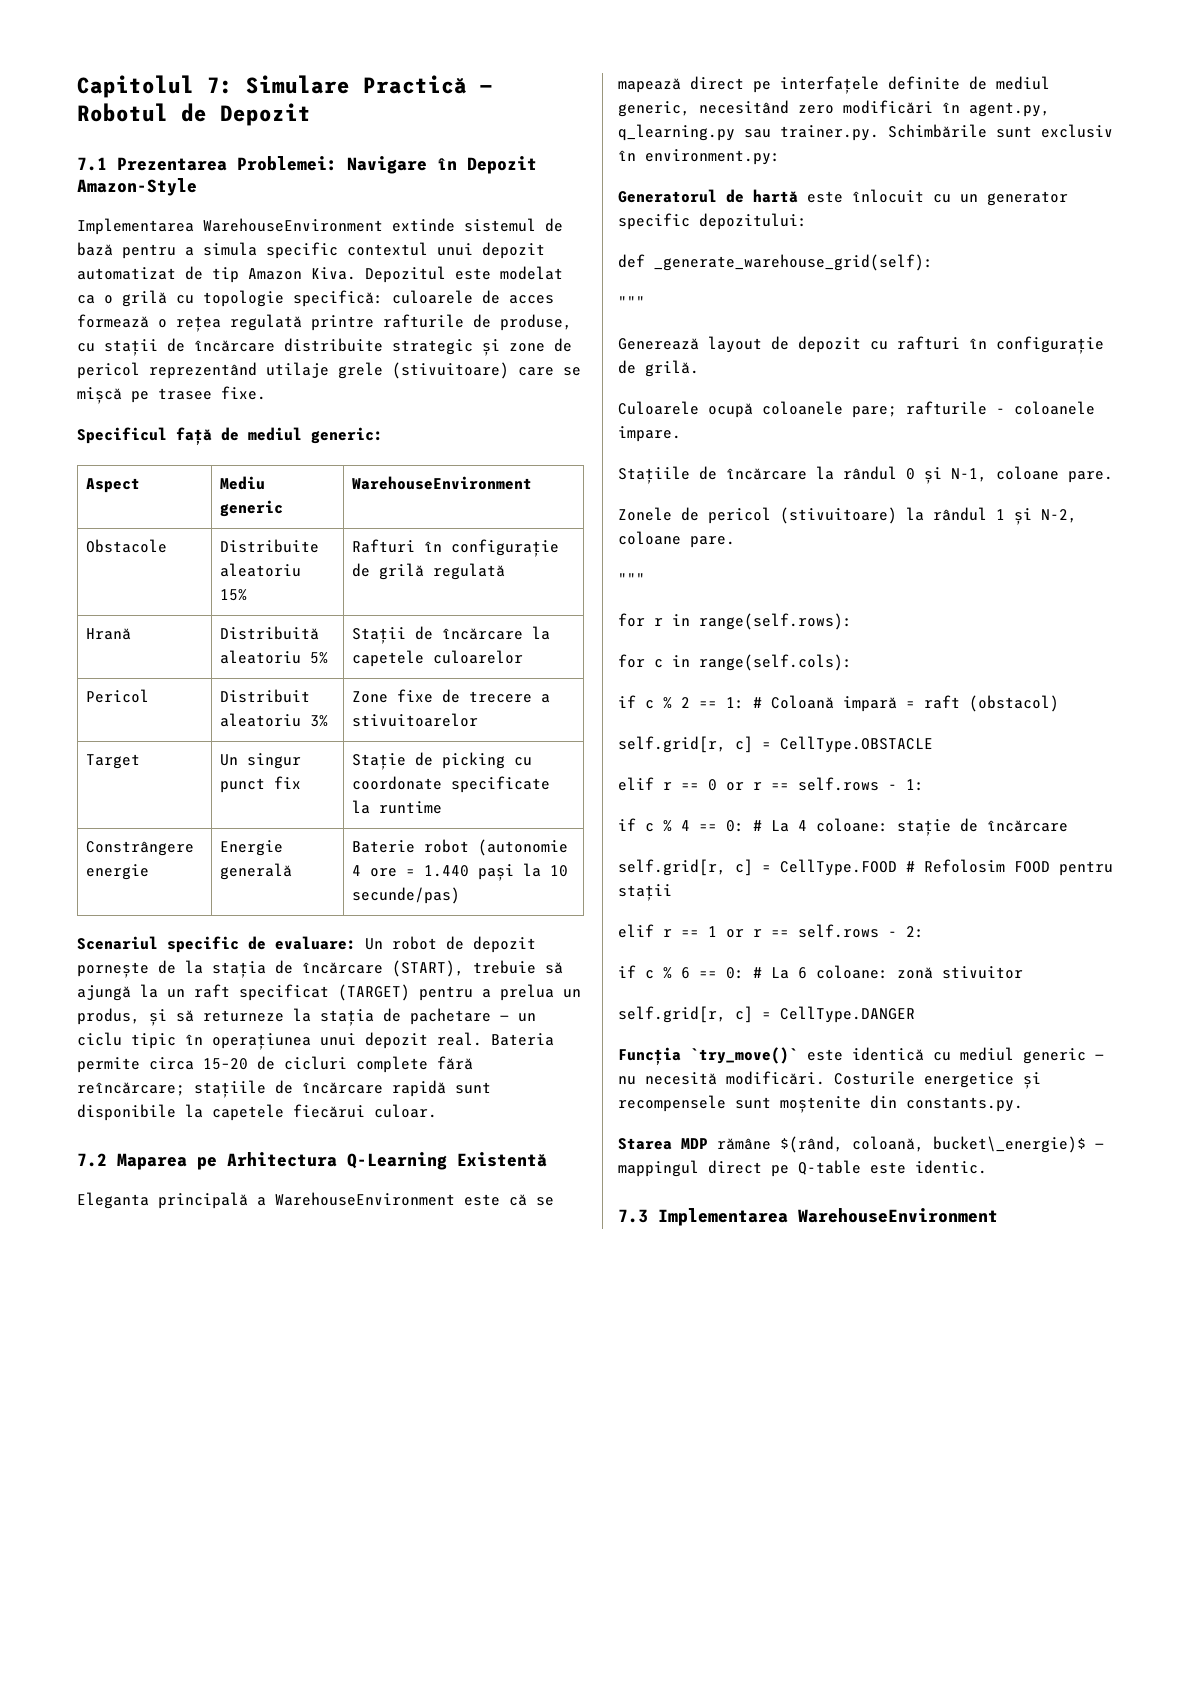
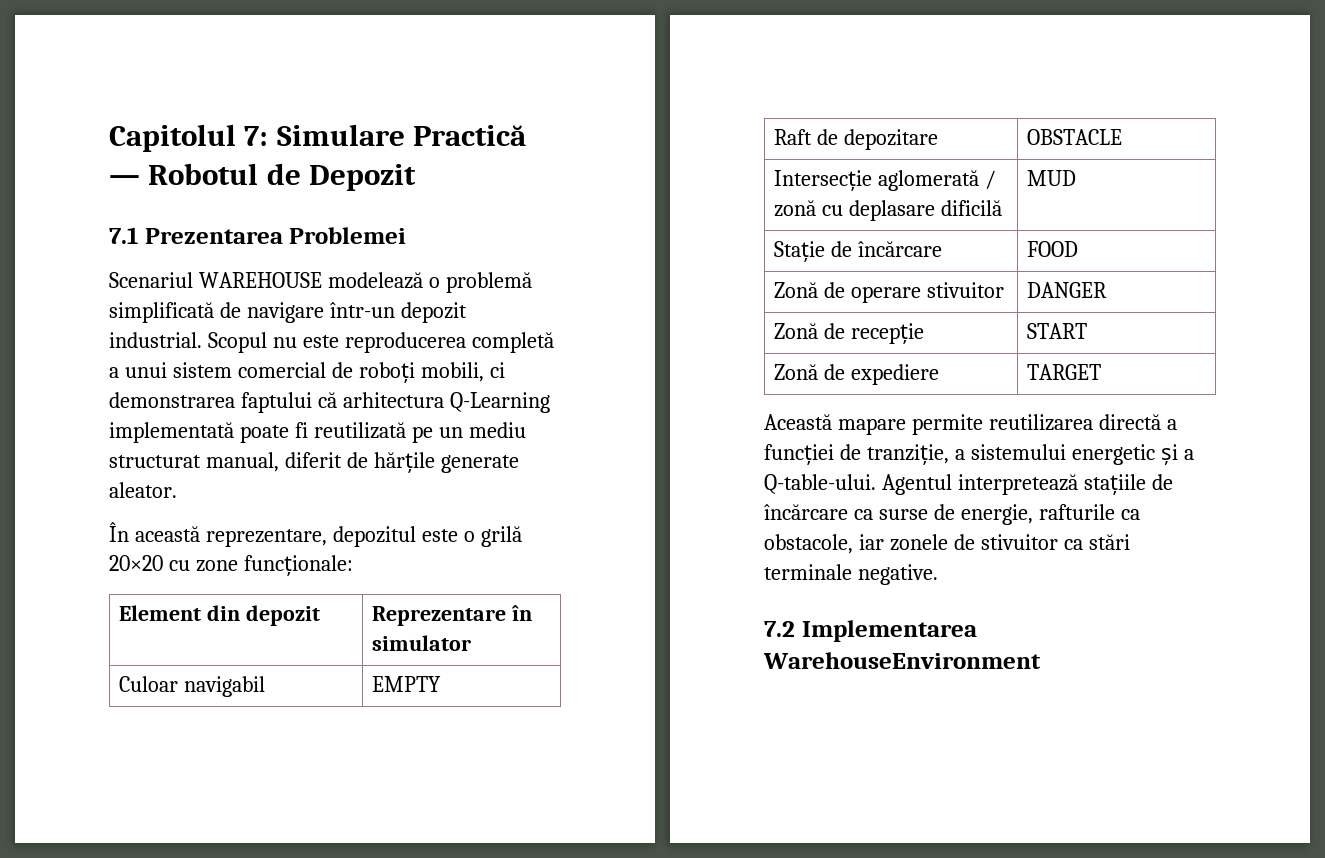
- 7.1 Prezentarea Problemei: Navigare în Depozit Amazon-Style
- Implementarea WarehouseEnvironment extinde sistemul de bază pentru a simula specific contextul unui depozit automatizat de tip Amazon Kiva. Depozitul este modelat ca o grilă cu topologie specifică: culoarele de acces formează o rețea regulată printre rafturile de produse, cu stații de încărcare distribuite strategic și zone de pericol reprezentând utilaje grele (stivuitoare) care se mișcă pe trasee fixe.
- Specificul față de mediul generic:
- Aspect | Mediu generic | WarehouseEnvironment
- Obstacole | Distribuite aleatoriu 15% | Rafturi în configurație de grilă regulată
- Hrană | Distribuită aleatoriu 5% | Stații de încărcare la capetele culoarelor
- Pericol | Distribuit aleatoriu 3% | Zone fixe de trecere a stivuitoarelor
- Target | Un singur punct fix | Stație de picking cu coordonate specificate la runtime
- Constrângere energie | Energie generală | Baterie robot (autonomie 4 ore = 1.440 pași la 10 secunde/pas)
- Scenariul specific de evaluare: Un robot de depozit pornește de la stația de încărcare (START), trebuie să ajungă la un raft specificat (TARGET) pentru a prelua un produs, și să returneze la stația de pachetare — un ciclu tipic în operațiunea unui depozit real. Bateria permite circa 15–20 de cicluri complete fără reîncărcare; stațiile de încărcare rapidă sunt disponibile la capetele fiecărui culoar.
- 7.2 Maparea pe Arhitectura Q-Learning Existentă
- Eleganta principală a WarehouseEnvironment este că se mapează direct pe interfațele definite de mediul generic, necesitând zero modificări în agent.py, q_learning.py sau trainer.py. Schimbările sunt exclusiv în environment.py:
- Generatorul de hartă este înlocuit cu un generator specific depozitului:
- def _generate_warehouse_grid(self):
- """
- Generează layout de depozit cu rafturi în configurație de grilă.
- Culoarele ocupă coloanele pare; rafturile - coloanele impare.
- Stațiile de încărcare la rândul 0 și N-1, coloane pare.
- Zonele de pericol (stivuitoare) la rândul 1 și N-2, coloane pare.
- """
- for r in range(self.rows):
- for c in range(self.cols):
- if c % 2 == 1: # Coloană impară = raft (obstacol)
- self.grid[r, c] = CellType.OBSTACLE
- elif r == 0 or r == self.rows - 1:
- if c % 4 == 0: # La 4 coloane: stație de încărcare
- self.grid[r, c] = CellType.FOOD # Refolosim FOOD pentru stații
- elif r == 1 or r == self.rows - 2:
- if c % 6 == 0: # La 6 coloane: zonă stivuitor
- self.grid[r, c] = CellType.DANGER
- Funcția `try_move()` este identică cu mediul generic — nu necesită modificări. Costurile energetice și recompensele sunt moștenite din constants.py.
- Starea MDP rămâne $(rând, coloană, bucket\_energie)$ — mappingul direct pe Q-table este identic.
- 7.3 Implementarea WarehouseEnvironment
+ 7.1 Prezentarea Problemei
+ Scenariul WAREHOUSE modelează o problemă simplificată de navigare într-un depozit industrial. Scopul nu este reproducerea completă a unui sistem comercial de roboți mobili, ci demonstrarea faptului că arhitectura Q-Learning implementată poate fi reutilizată pe un mediu structurat manual, diferit de hărțile generate aleator.
+ În această reprezentare, depozitul este o grilă 20×20 cu zone funcționale:
+ Element din depozit | Reprezentare în simulator
+ Culoar navigabil | EMPTY
+ Raft de depozitare | OBSTACLE
+ Intersecție aglomerată / zonă cu deplasare dificilă | MUD
+ Stație de încărcare | FOOD
+ Zonă de operare stivuitor | DANGER
+ Zonă de recepție | START
+ Zonă de expediere | TARGET
+ Această mapare permite reutilizarea directă a funcției de tranziție, a sistemului energetic și a Q-table-ului. Agentul interpretează stațiile de încărcare ca surse de energie, rafturile ca obstacole, iar zonele de stivuitor ca stări terminale negative.
+ 7.2 Implementarea WarehouseEnvironment

